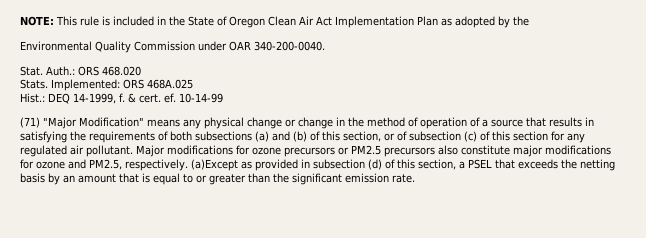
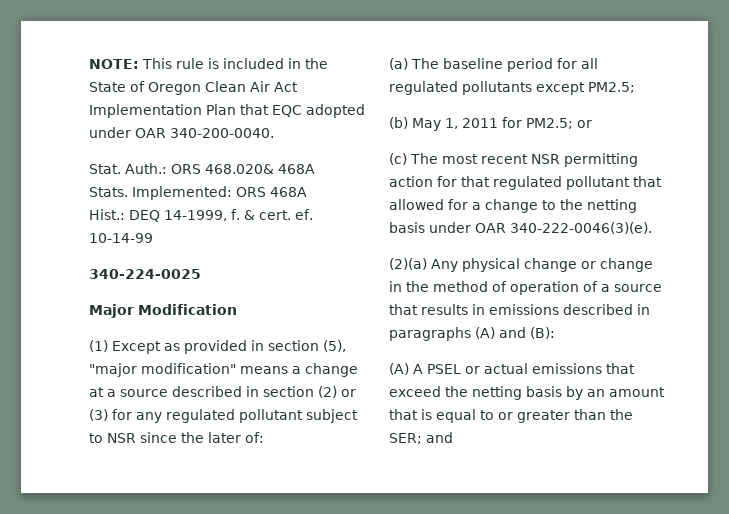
- NOTE: This rule is included in the State of Oregon Clean Air Act Implementation Plan as adopted by the
- Environmental Quality Commission under OAR 340-200-0040.
+ NOTE: This rule is included in the State of Oregon Clean Air Act Implementation Plan that EQC adopted under OAR 340-200-0040.
- Auth.: ORS 468.020
+ Auth.: ORS 468.020& 468A
- Implemented: ORS 468A.025
+ Implemented: ORS 468A
- (71) "Major Modification" means any physical change or change in the method of operation of a source that results in satisfying the requirements of both subsections (a) and (b) of this section, or of subsection (c) of this section for any regulated air pollutant. Major modifications for ozone precursors or PM2.5 precursors also constitute major modifications for ozone and PM2.5, respectively. (a)Except as provided in subsection (d) of this section, a PSEL that exceeds the netting basis by an amount that is equal to or greater than the significant emission rate.
+ 340-224-0025
+ Major Modification
+ (1) Except as provided in section (5), "major modification" means a change at a source described in section (2) or (3) for any regulated pollutant subject to NSR since the later of:
+ (a) The baseline period for all regulated pollutants except PM2.5;
+ (b) May 1, 2011 for PM2.5; or
+ (c) The most recent NSR permitting action for that regulated pollutant that allowed for a change to the netting basis under OAR 340-222-0046(3)(e).
+ (2)(a) Any physical change or change in the method of operation of a source that results in emissions described in paragraphs (A) and (B):
+ (A) A PSEL or actual emissions that exceed the netting basis by an amount that is equal to or greater than the SER; and

